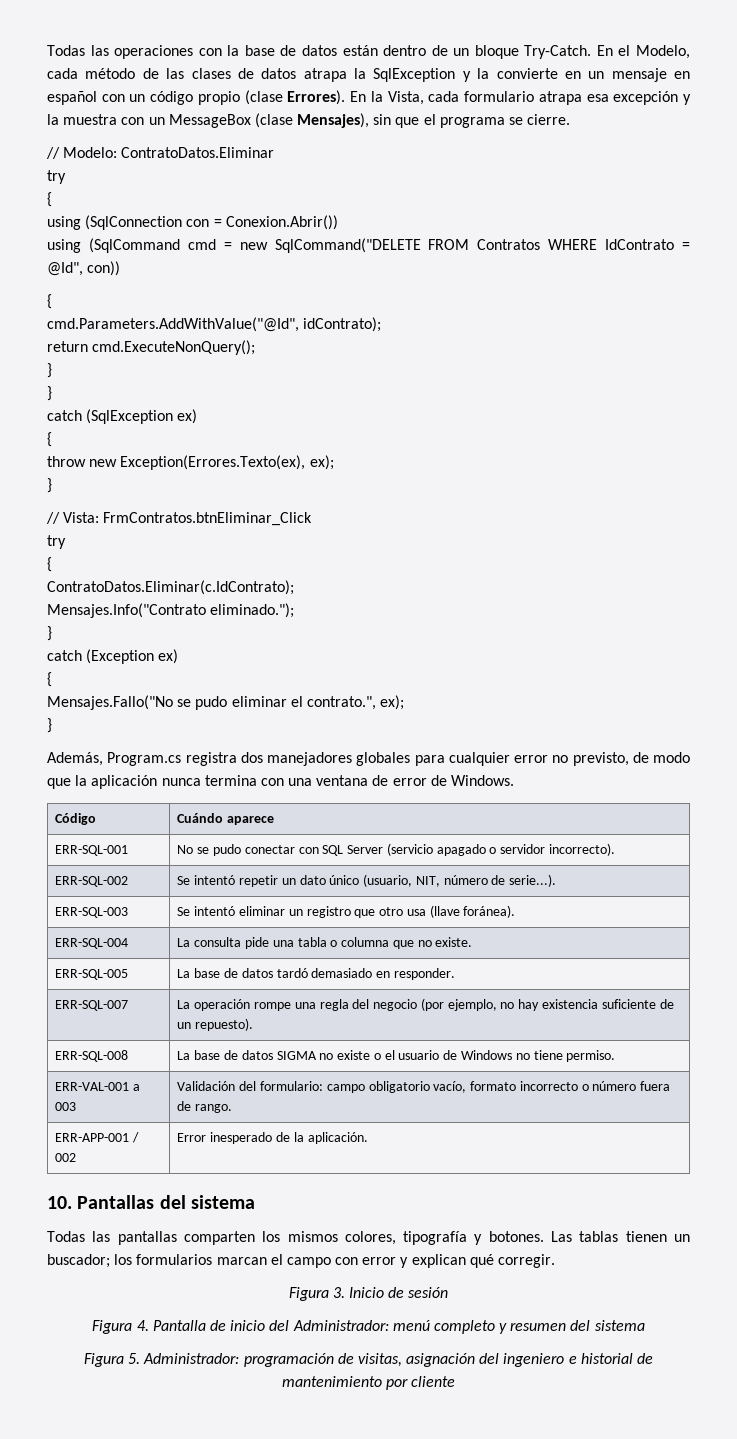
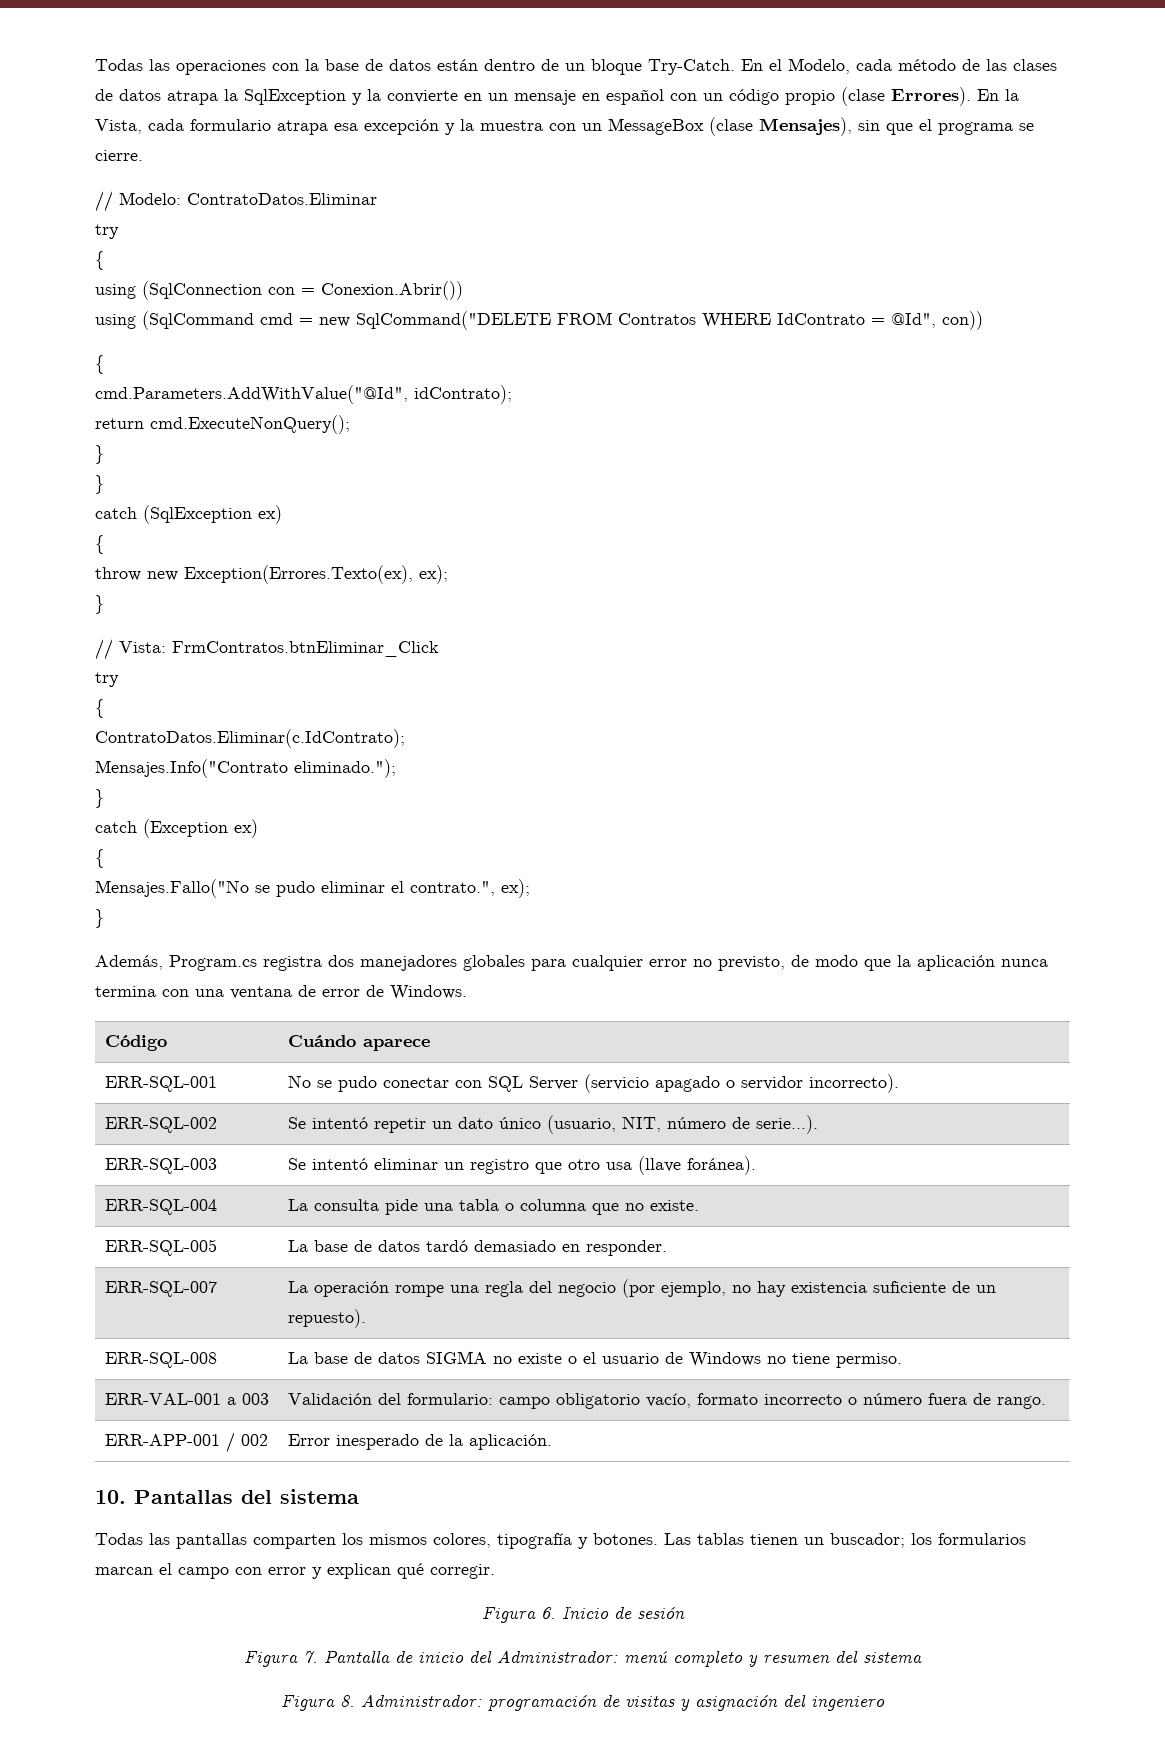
- Figura 3. Inicio de sesión
+ Figura 6. Inicio de sesión
- Figura 4. Pantalla de inicio del Administrador: menú completo y resumen del sistema
+ Figura 7. Pantalla de inicio del Administrador: menú completo y resumen del sistema
- Figura 5. Administrador: programación de visitas, asignación del ingeniero e historial de mantenimiento por cliente
+ Figura 8. Administrador: programación de visitas y asignación del ingeniero

